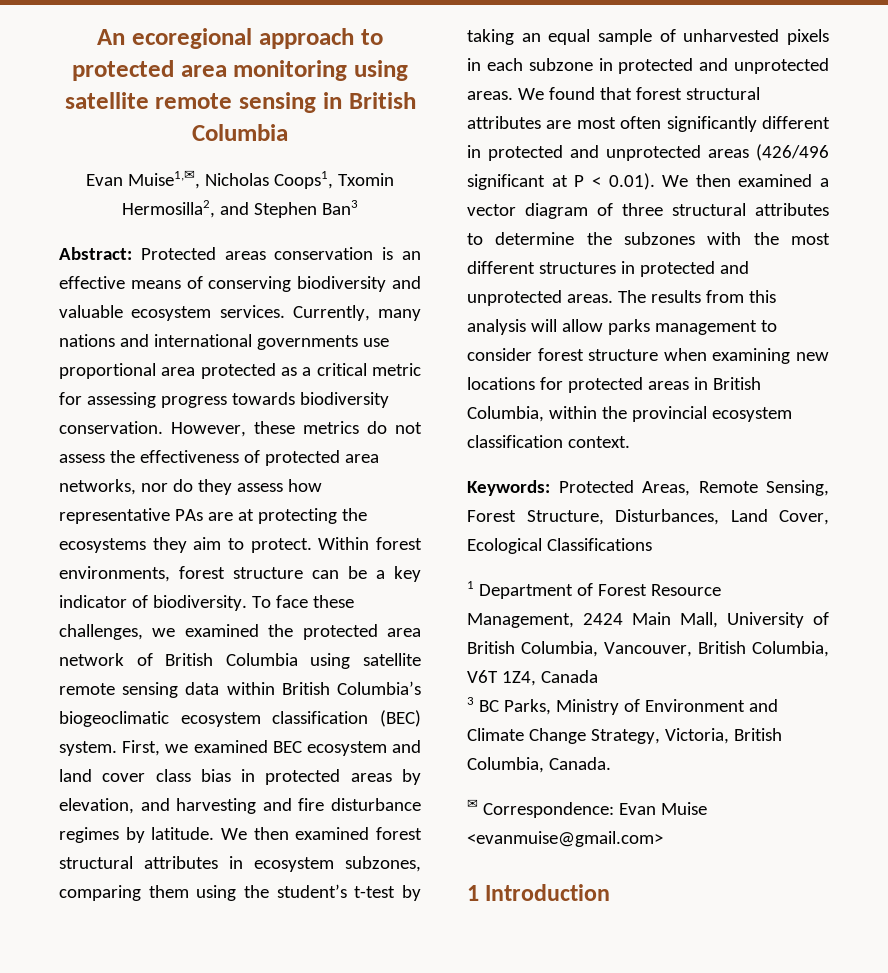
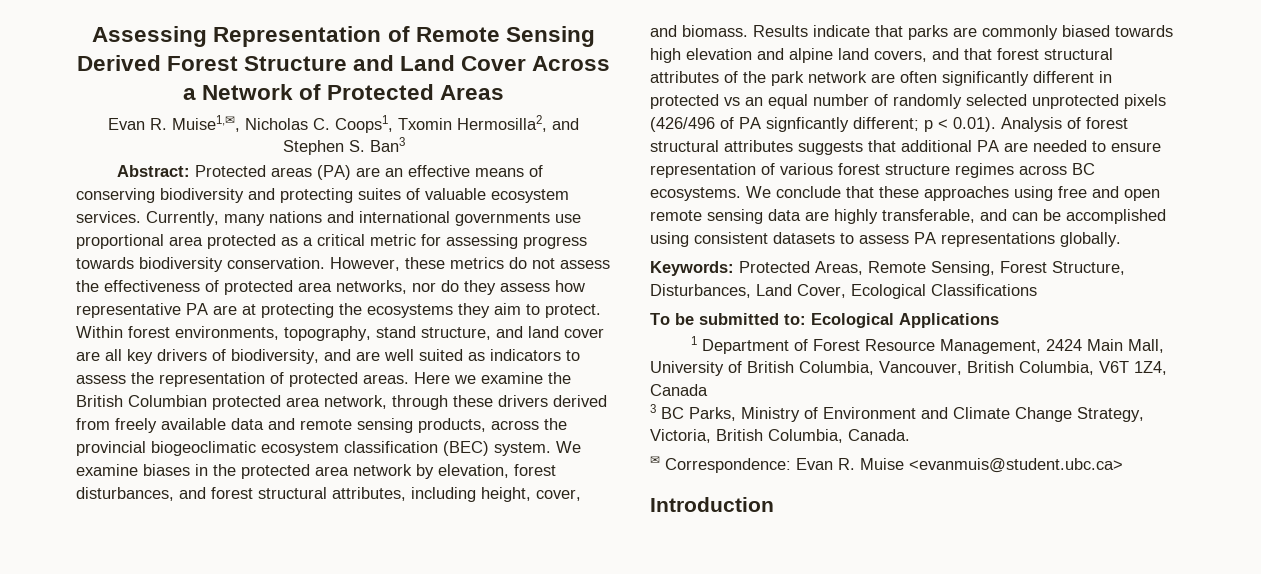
- An ecoregional approach to protected area monitoring using satellite remote sensing in British Columbia
- Evan Muise1,✉, Nicholas Coops1, Txomin Hermosilla2, and Stephen Ban3
+ Assessing Representation of Remote Sensing Derived Forest Structure and Land Cover Across a Network of Protected Areas
+ Evan R. Muise1,✉, Nicholas C. Coops1, Txomin Hermosilla2, and Stephen S. Ban3
- Abstract: Protected areas conservation is an effective means of conserving biodiversity and valuable ecosystem services.
+ Abstract: Protected areas (PA) are an effective means of conserving biodiversity and protecting suites of valuable ecosystem services.
- However, these metrics do not assess the effectiveness of protected area networks, nor do they assess how representative PAs are at protecting the ecosystems they aim to protect.
+ However, these metrics do not assess the effectiveness of protected area networks, nor do they assess how representative PA are at protecting the ecosystems they aim to protect.
- Within forest environments, forest structure can be a key indicator of biodiversity. To face these challenges, we examined the protected area network of British Columbia using satellite remote sensing data within British Columbia’s biogeoclimatic ecosystem classification (BEC) system.
+ Within forest environments, topography, stand structure, and land cover are all key drivers of biodiversity, and are well suited as indicators to assess the representation of protected areas. Here we examine the British Columbian protected area network, through these drivers derived from freely available data and remote sensing products, across the provincial biogeoclimatic ecosystem classification (BEC) system.
- First, we examined BEC ecosystem and land cover class bias in protected areas by elevation, and harvesting and fire disturbance regimes by latitude. We then examined forest structural attributes in ecosystem subzones, comparing them using the student’s t-test by taking an equal sample of unharvested pixels in each subzone in protected and unprotected areas. We found that forest structural attributes are most often significantly different in protected and unprotected areas (426/496 significant at P < 0.01). We then examined a vector diagram of three structural attributes to determine the subzones with the most different structures in protected and unprotected areas. The results from this analysis will allow parks management to consider forest structure when examining new locations for protected areas in British Columbia, within the provincial ecosystem classification context.
+ We examine biases in the protected area network by elevation, forest disturbances, and forest structural attributes, including height, cover, and biomass. Results indicate that parks are commonly biased towards high elevation and alpine land covers, and that forest structural attributes of the park network are often significantly different in protected vs an equal number of randomly selected unprotected pixels (426/496 of PA signficantly different; p < 0.01). Analysis of forest structural attributes suggests that additional PA are needed to ensure representation of various forest structure regimes across BC ecosystems. We conclude that these approaches using free and open remote sensing data are highly transferable, and can be accomplished using consistent datasets to assess PA representations globally.
+ To be submitted to: Ecological Applications
- ✉ Correspondence: Evan Muise <evanmuise@gmail.com>
- 1 Introduction
+ ✉ Correspondence: Evan R. Muise <evanmuis@student.ubc.ca>
+ Introduction

